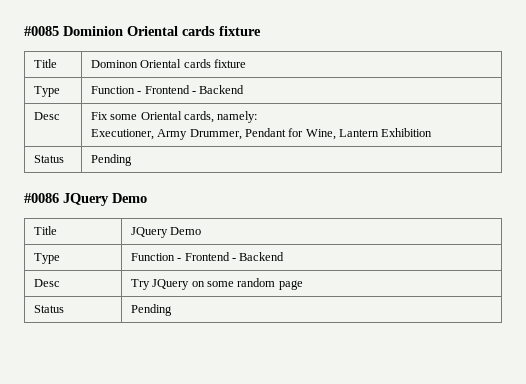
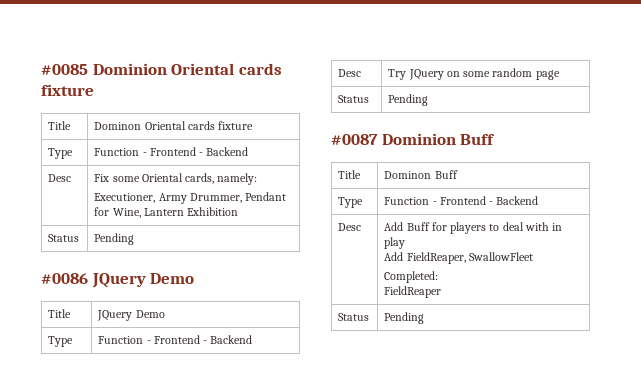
+ #0087 Dominion Buff
+ Title | Dominon Buff
+ Type | Function - Frontend - Backend
+ Desc | Add Buff for players to deal with in play
+ Add FieldReaper, SwallowFleet
+ Completed:
+ FieldReaper
+ Status | Pending

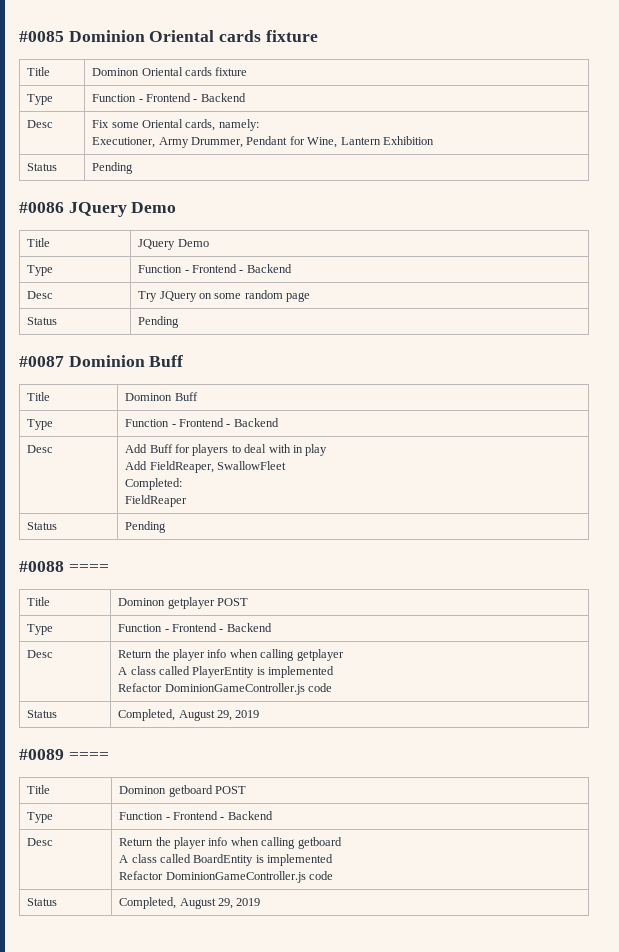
+ #0088 ====
+ Title | Dominon getplayer POST
+ Type | Function - Frontend - Backend
+ Desc | Return the player info when calling getplayer
+ A class called PlayerEntity is implemented
+ Refactor DominionGameController.js code
+ Status | Completed, August 29, 2019
+ #0089 ====
+ Title | Dominon getboard POST
+ Type | Function - Frontend - Backend
+ Desc | Return the player info when calling getboard
+ A class called BoardEntity is implemented
+ Refactor DominionGameController.js code
+ Status | Completed, August 29, 2019

